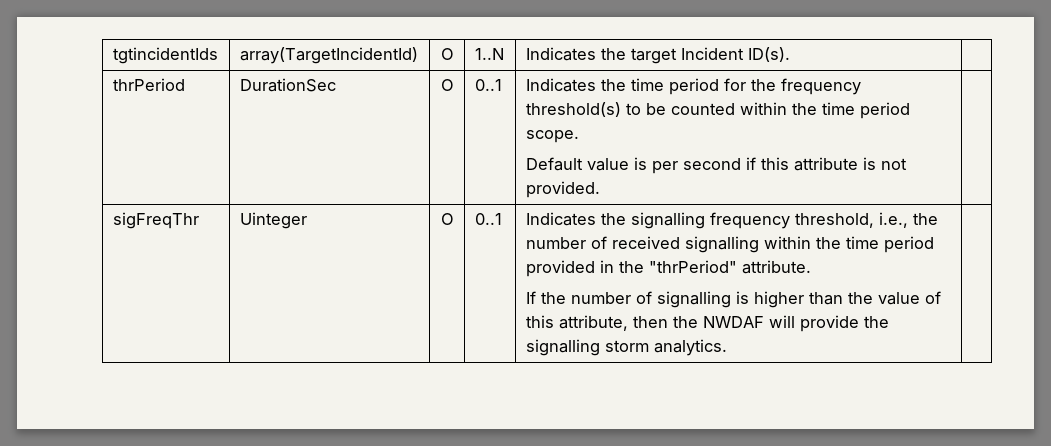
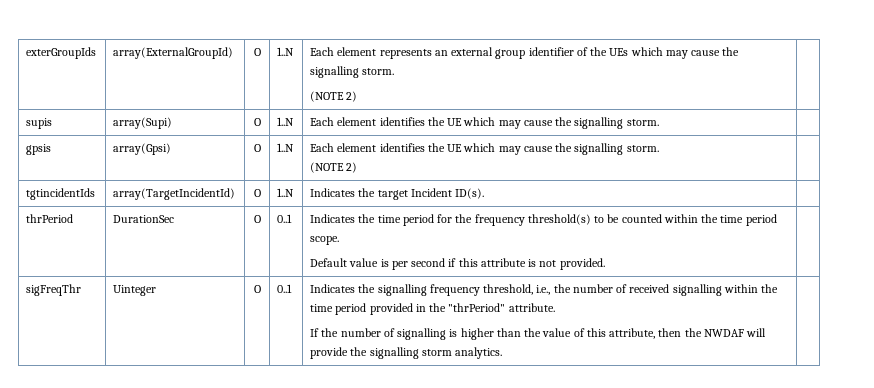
+ exterGroupIds | array(ExternalGroupId) | O | 1..N | Each element represents an external group identifier of the UEs which may cause the signalling storm.
+ (NOTE 2) |
+ supis | array(Supi) | O | 1..N | Each element identifies the UE which may cause the signalling storm. |
+ gpsis | array(Gpsi) | O | 1..N | Each element identifies the UE which may cause the signalling storm.
+ (NOTE 2) |

